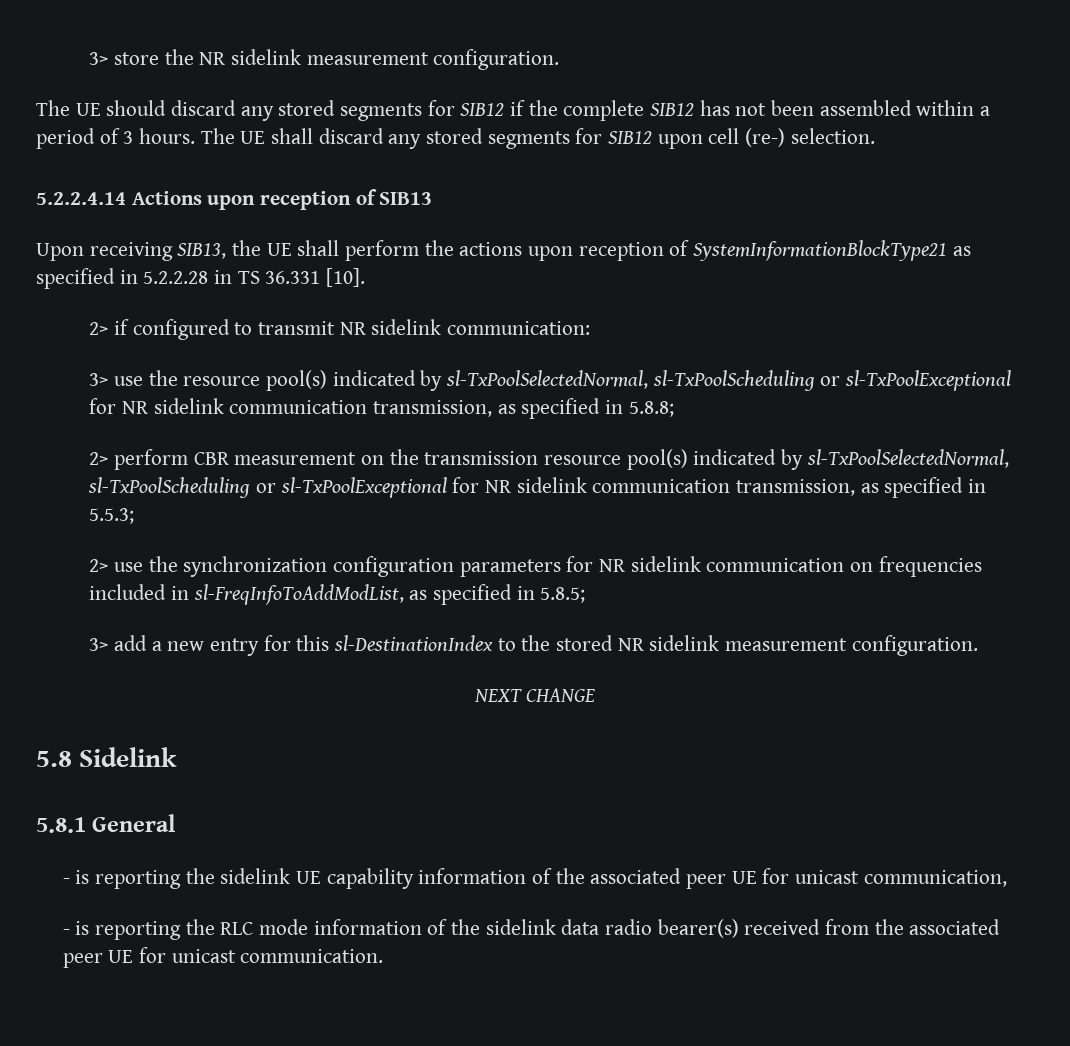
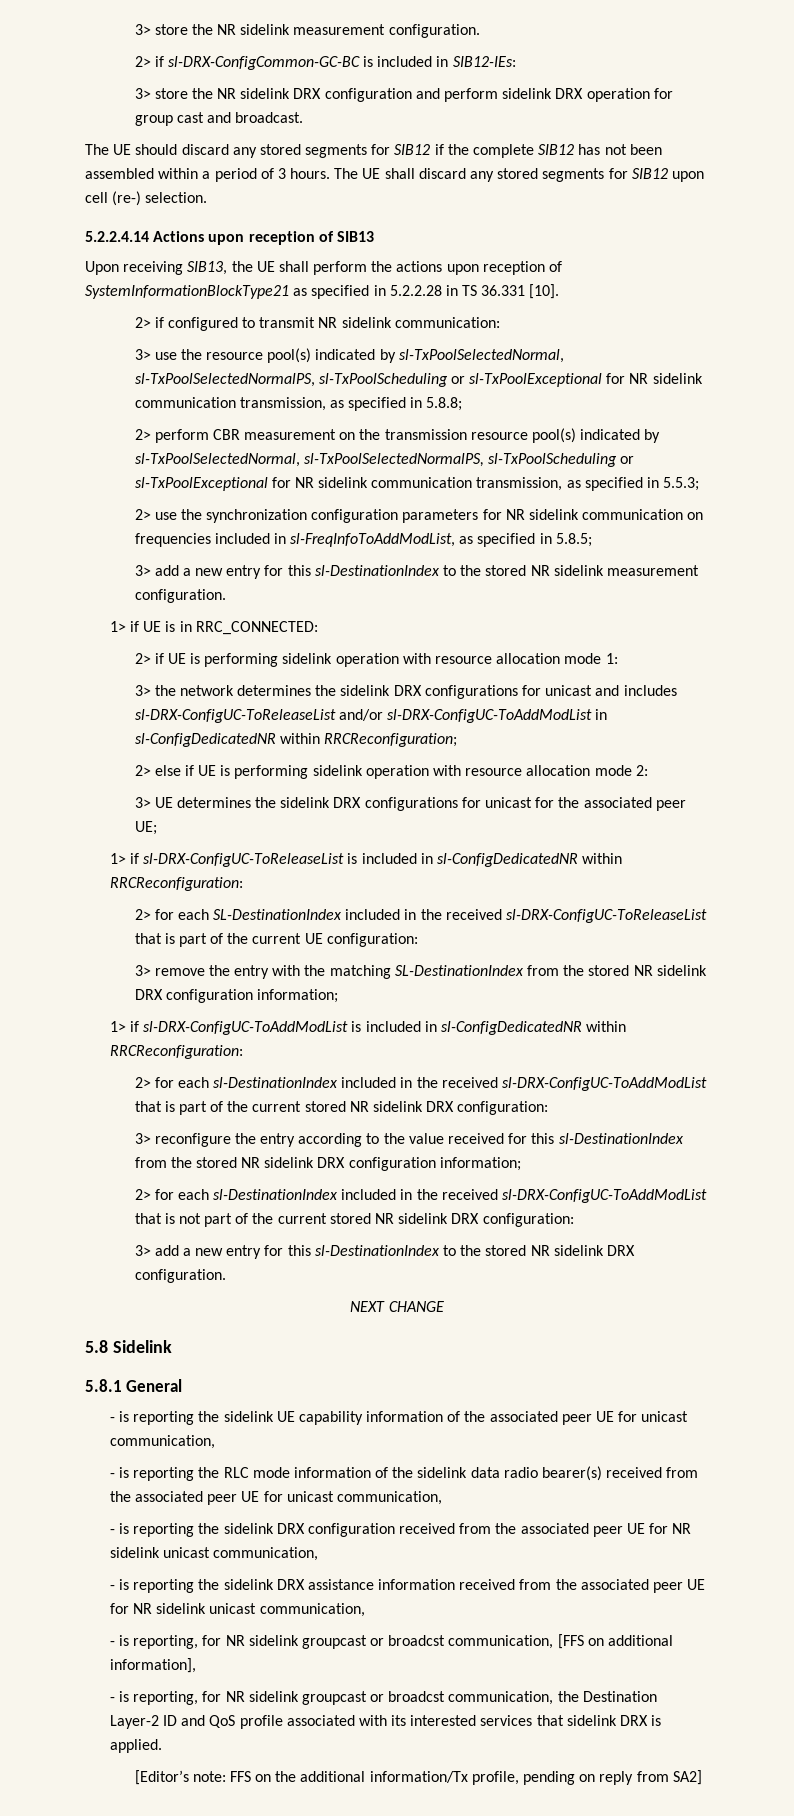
+ 2> if sl-DRX-ConfigCommon-GC-BC is included in SIB12-IEs:
+ 3> store the NR sidelink DRX configuration and perform sidelink DRX operation for group cast and broadcast.
- 3> use the resource pool(s) indicated by sl-TxPoolSelectedNormal, sl-TxPoolScheduling or sl-TxPoolExceptional for NR sidelink communication transmission, as specified in 5.8.8;
+ 3> use the resource pool(s) indicated by sl-TxPoolSelectedNormal, sl-TxPoolSelectedNormalPS, sl-TxPoolScheduling or sl-TxPoolExceptional for NR sidelink communication transmission, as specified in 5.8.8;
- 2> perform CBR measurement on the transmission resource pool(s) indicated by sl-TxPoolSelectedNormal, sl-TxPoolScheduling or sl-TxPoolExceptional for NR sidelink communication transmission, as specified in 5.5.3;
+ 2> perform CBR measurement on the transmission resource pool(s) indicated by sl-TxPoolSelectedNormal, sl-TxPoolSelectedNormalPS, sl-TxPoolScheduling or sl-TxPoolExceptional for NR sidelink communication transmission, as specified in 5.5.3;
+ 1> if UE is in RRC_CONNECTED:
+ 2> if UE is performing sidelink operation with resource allocation mode 1:
+ 3> the network determines the sidelink DRX configurations for unicast and includes sl-DRX-ConfigUC-ToReleaseList and/or sl-DRX-ConfigUC-ToAddModList in sl-ConfigDedicatedNR within RRCReconfiguration;
+ 2> else if UE is performing sidelink operation with resource allocation mode 2:
+ 3> UE determines the sidelink DRX configurations for unicast for the associated peer UE;
+ 1> if sl-DRX-ConfigUC-ToReleaseList is included in sl-ConfigDedicatedNR within RRCReconfiguration:
+ 2> for each SL-DestinationIndex included in the received sl-DRX-ConfigUC-ToReleaseList that is part of the current UE configuration:
+ 3> remove the entry with the matching SL-DestinationIndex from the stored NR sidelink DRX configuration information;
+ 1> if sl-DRX-ConfigUC-ToAddModList is included in sl-ConfigDedicatedNR within RRCReconfiguration:
+ 2> for each sl-DestinationIndex included in the received sl-DRX-ConfigUC-ToAddModList that is part of the current stored NR sidelink DRX configuration:
+ 3> reconfigure the entry according to the value received for this sl-DestinationIndex from the stored NR sidelink DRX configuration information;
+ 2> for each sl-DestinationIndex included in the received sl-DRX-ConfigUC-ToAddModList that is not part of the current stored NR sidelink DRX configuration:
+ 3> add a new entry for this sl-DestinationIndex to the stored NR sidelink DRX configuration.
- - is reporting the RLC mode information of the sidelink data radio bearer(s) received from the associated peer UE for unicast communication.
+ - is reporting the RLC mode information of the sidelink data radio bearer(s) received from the associated peer UE for unicast communication,
+ - is reporting the sidelink DRX configuration received from the associated peer UE for NR sidelink unicast communication,
+ - is reporting the sidelink DRX assistance information received from the associated peer UE for NR sidelink unicast communication,
+ - is reporting, for NR sidelink groupcast or broadcst communication, [FFS on additional information],
+ - is reporting, for NR sidelink groupcast or broadcst communication, the Destination Layer-2 ID and QoS profile associated with its interested services that sidelink DRX is applied.
+ [Editor’s note: FFS on the additional information/Tx profile, pending on reply from SA2]

